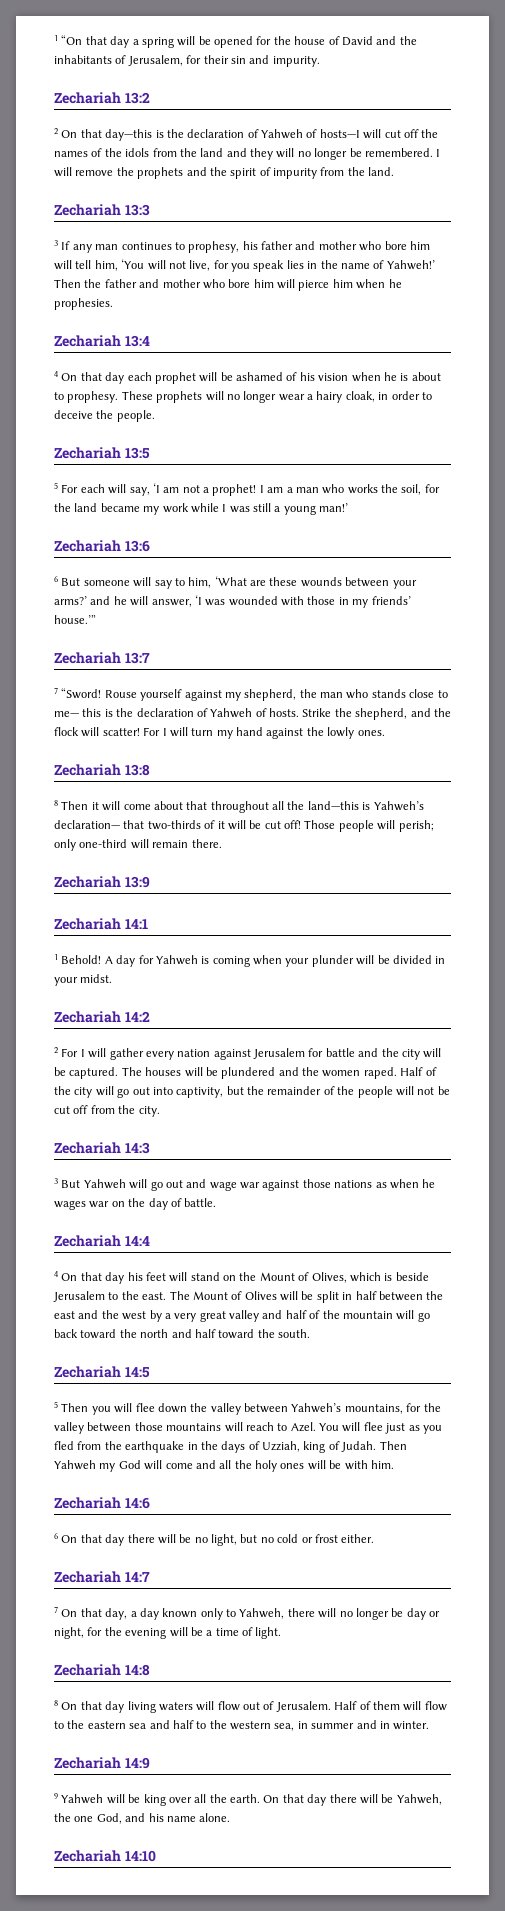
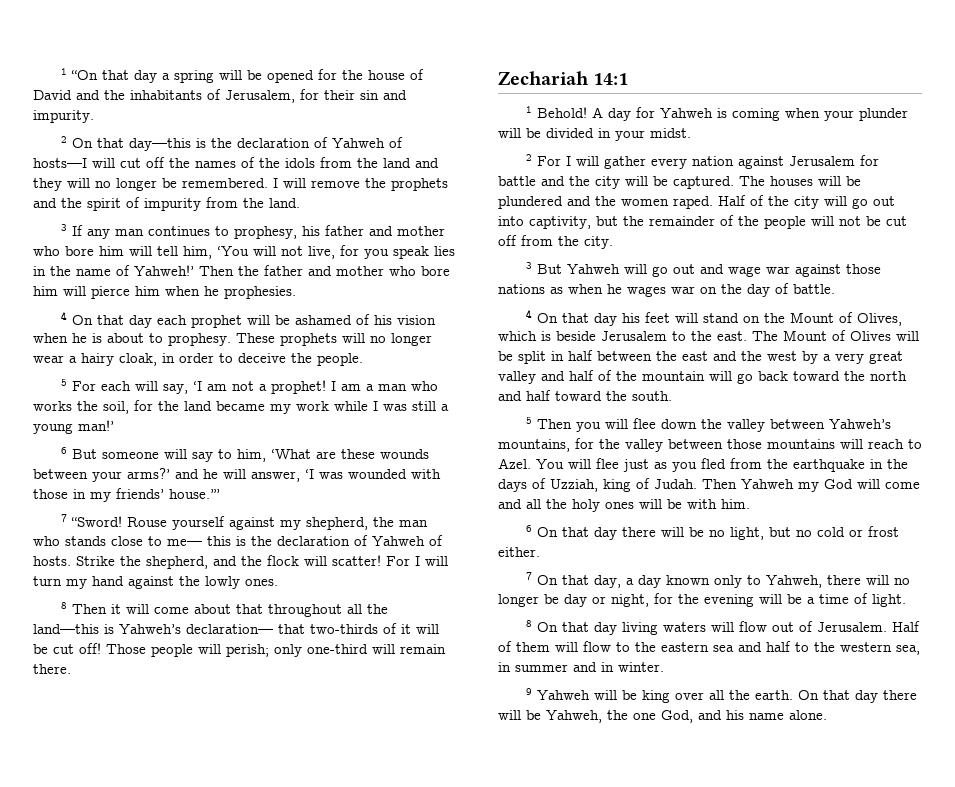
- Zechariah 13:2
- Zechariah 13:3
- Zechariah 13:4
- Zechariah 13:5
- Zechariah 13:6
- Zechariah 13:7
- Zechariah 13:8
- Zechariah 13:9
- Zechariah 14:2
- Zechariah 14:3
- Zechariah 14:4
- Zechariah 14:5
- Zechariah 14:6
- Zechariah 14:7
- Zechariah 14:8
- Zechariah 14:9
- Zechariah 14:10

